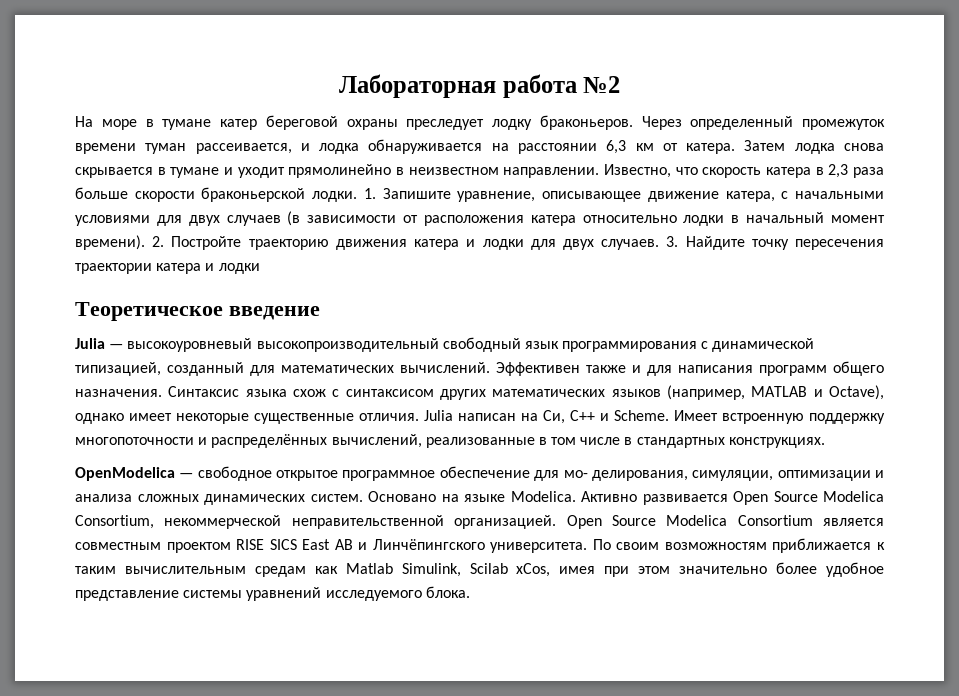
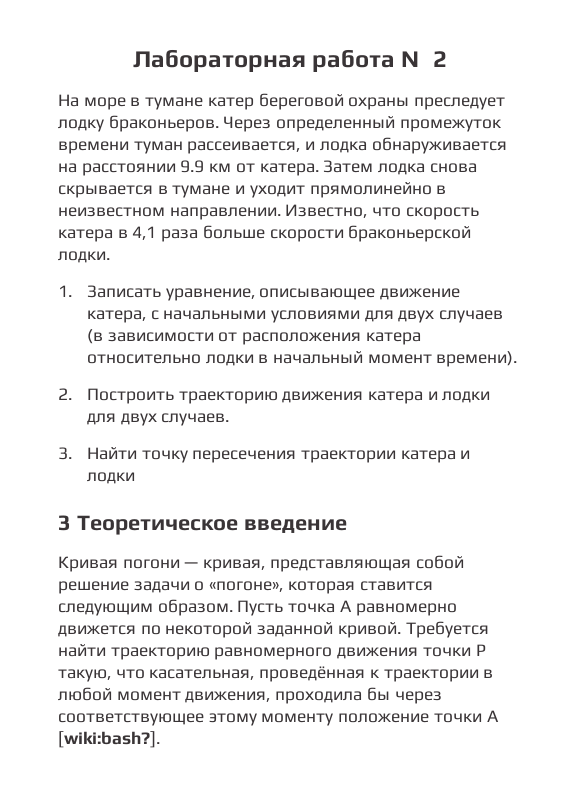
- Через определенный промежуток времени туман рассеивается, и лодка обнаруживается на расстоянии 6,3 км от катера.
+ Через определенный промежуток времени туман рассеивается, и лодка обнаруживается на расстоянии 9.9 км от катера.
- Известно, что скорость катера в 2,3 раза больше скорости браконьерской лодки. 1. Запишите уравнение, описывающее движение катера, с начальными условиями для двух случаев (в зависимости от расположения катера относительно лодки в начальный момент времени). 2. Постройте траекторию движения катера и лодки для двух случаев. 3. Найдите точку пересечения траектории катера и лодки
+ Известно, что скорость катера в 4,1 раза больше скорости браконьерской лодки.
+ 1. Записать уравнение, описывающее движение катера, с начальными условиями для двух случаев (в зависимости от расположения катера относительно лодки в начальный момент времени).
+ 2. Построить траекторию движения катера и лодки для двух случаев.
+ 3. Найти точку пересечения траектории катера и лодки
- Теоретическое введение
+ 3 Теоретическое введение
- Julia — высокоуровневый высокопроизводительный свободный язык программирования с динамической типизацией, созданный для математических вычислений. Эффективен также и для написания программ общего назначения. Синтаксис языка схож с синтаксисом других математических языков (например, MATLAB и Octave), однако имеет некоторые существенные отличия. Julia написан на Си, C++ и Scheme. Имеет встроенную поддержку многопоточности и распределённых вычислений, реализованные в том числе в стандартных конструкциях.
- OpenModelica — свободное открытое программное обеспечение для мо- делирования, симуляции, оптимизации и анализа сложных динамических систем. Основано на языке Modelica. Активно развивается Open Source Modelica Consortium, некоммерческой неправительственной организацией. Open Source Modelica Consortium является совместным проектом RISE SICS East AB и Линчёпингского университета. По своим возможностям приближается к таким вычислительным средам как Matlab Simulink, Scilab xCos, имея при этом значительно более удобное представление системы уравнений исследуемого блока.
+ Кривая погони — кривая, представляющая собой решение задачи о «погоне», которая ставится следующим образом. Пусть точка A равномерно движется по некоторой заданной кривой. Требуется найти траекторию равномерного движения точки P такую, что касательная, проведённая к траектории в любой момент движения, проходила бы через соответствующее этому моменту положение точки A [wiki:bash?].

